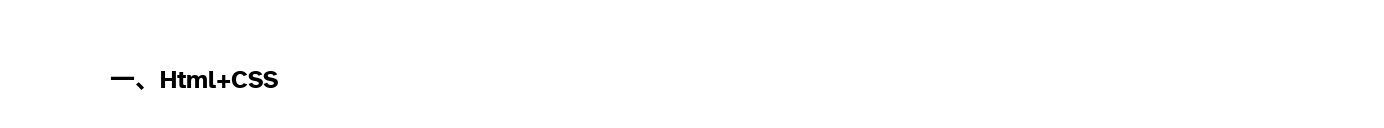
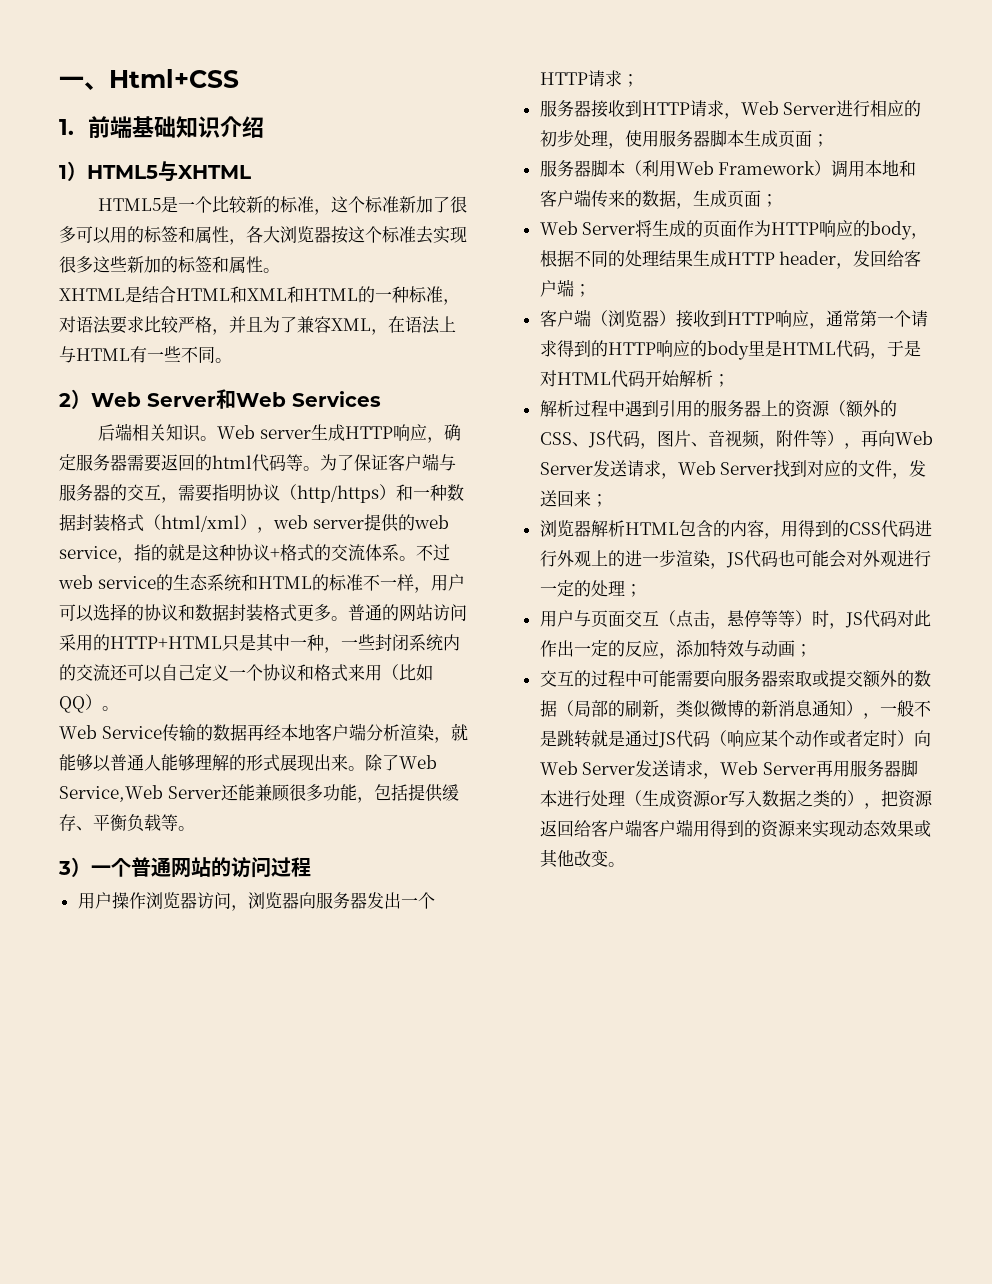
+ 1.前端基础知识介绍
+ 1）HTML5与XHTML
+ HTML5是一个比较新的标准，这个标准新加了很多可以用的标签和属性，各大浏览器按这个标准去实现很多这些新加的标签和属性。
+ XHTML是结合HTML和XML和HTML的一种标准，对语法要求比较严格，并且为了兼容XML，在语法上与HTML有一些不同。
+ 2）Web Server和Web Services
+ 后端相关知识。Web server生成HTTP响应，确定服务器需要返回的html代码等。为了保证客户端与服务器的交互，需要指明协议（http/https）和一种数据封装格式（html/xml），web server提供的web service，指的就是这种协议+格式的交流体系。不过web service的生态系统和HTML的标准不一样，用户可以选择的协议和数据封装格式更多。普通的网站访问采用的HTTP+HTML只是其中一种，一些封闭系统内的交流还可以自己定义一个协议和格式来用（比如QQ）。
+ Web Service传输的数据再经本地客户端分析渲染，就能够以普通人能够理解的形式展现出来。除了Web Service,Web Server还能兼顾很多功能，包括提供缓存、平衡负载等。
+ 3）一个普通网站的访问过程
+ 用户操作浏览器访问，浏览器向服务器发出一个HTTP请求；
+ 服务器接收到HTTP请求，Web Server进行相应的初步处理，使用服务器脚本生成页面；
+ 服务器脚本（利用Web Framework）调用本地和客户端传来的数据，生成页面；
+ Web Server将生成的页面作为HTTP响应的body，根据不同的处理结果生成HTTP header，发回给客户端；
+ 客户端（浏览器）接收到HTTP响应，通常第一个请求得到的HTTP响应的body里是HTML代码，于是对HTML代码开始解析；
+ 解析过程中遇到引用的服务器上的资源（额外的CSS、JS代码，图片、音视频，附件等），再向Web Server发送请求，Web Server找到对应的文件，发送回来；
+ 浏览器解析HTML包含的内容，用得到的CSS代码进行外观上的进一步渲染，JS代码也可能会对外观进行一定的处理；
+ 用户与页面交互（点击，悬停等等）时，JS代码对此作出一定的反应，添加特效与动画；
+ 交互的过程中可能需要向服务器索取或提交额外的数据（局部的刷新，类似微博的新消息通知），一般不是跳转就是通过JS代码（响应某个动作或者定时）向Web Server发送请求，Web Server再用服务器脚本进行处理（生成资源or写入数据之类的），把资源返回给客户端客户端用得到的资源来实现动态效果或其他改变。

